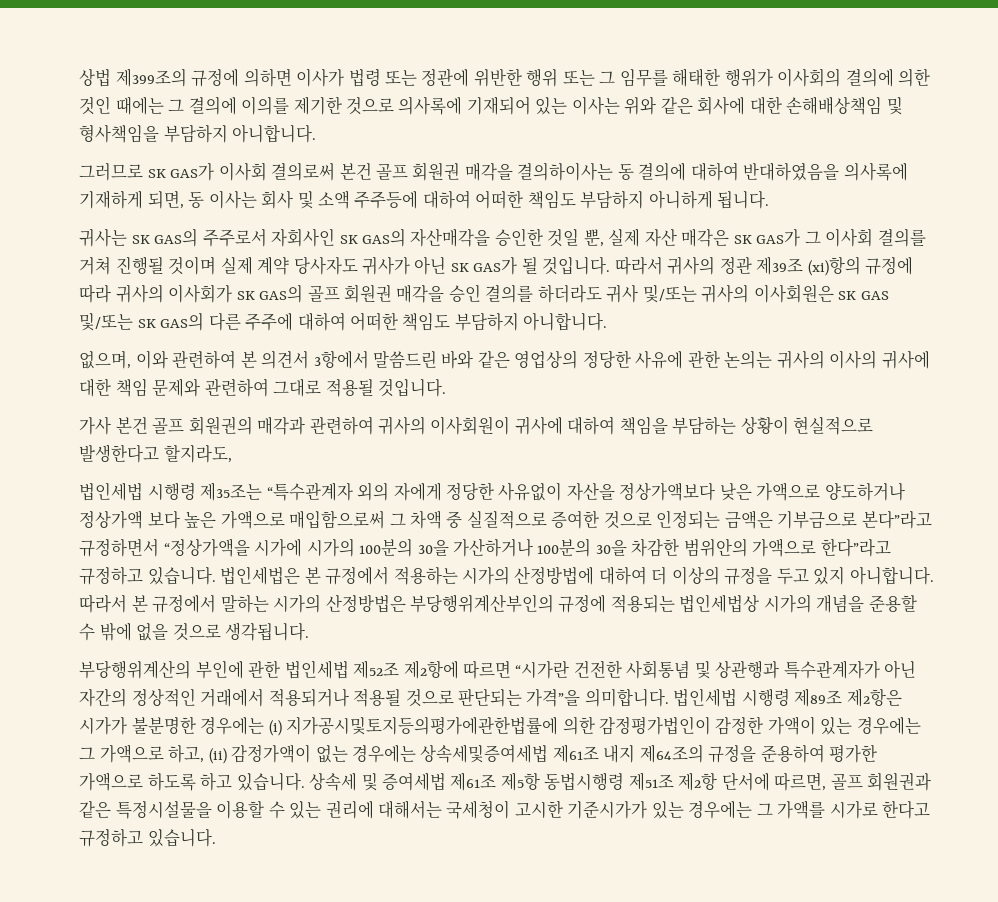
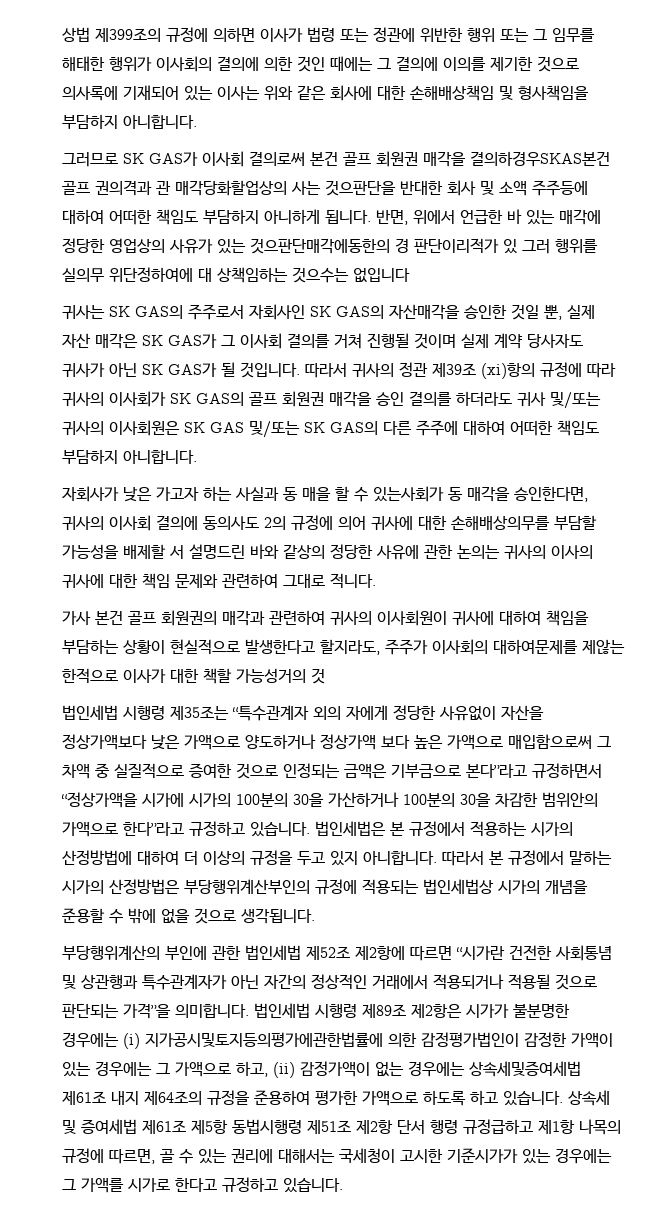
- 그러므로 SK GAS가 이사회 결의로써 본건 골프 회원권 매각을 결의하이사는 동 결의에 대하여 반대하였음을 의사록에 기재하게 되면, 동 이사는 회사 및 소액 주주등에 대하여 어떠한 책임도 부담하지 아니하게 됩니다.
+ 그러므로 SK GAS가 이사회 결의로써 본건 골프 회원권 매각을 결의하경우SKAS본건 골프 권의격과 관 매각당화할업상의 사는 것으판단을 반대한 회사 및 소액 주주등에 대하여 어떠한 책임도 부담하지 아니하게 됩니다. 반면, 위에서 언급한 바 있는 매각에 정당한 영업상의 사유가 있는 것으판단매각에동한의 경 판단이리적가 있 그러 행위를 실의무 위단정하여에 대 상책임하는 것으수는 없입니다
- 없으며, 이와 관련하여 본 의견서 3항에서 말씀드린 바와 같은 영업상의 정당한 사유에 관한 논의는 귀사의 이사의 귀사에 대한 책임 문제와 관련하여 그대로 적용될 것입니다.
+ 자회사가 낮은 가고자 하는 사실과 동 매을 할 수 있는사회가 동 매각을 승인한다면, 귀사의 이사회 결의에 동의사도 2의 규정에 의어 귀사에 대한 손해배상의무를 부담할 가능성을 배제할 서 설명드린 바와 같상의 정당한 사유에 관한 논의는 귀사의 이사의 귀사에 대한 책임 문제와 관련하여 그대로 적니다.
- 가사 본건 골프 회원권의 매각과 관련하여 귀사의 이사회원이 귀사에 대하여 책임을 부담하는 상황이 현실적으로 발생한다고 할지라도,
+ 가사 본건 골프 회원권의 매각과 관련하여 귀사의 이사회원이 귀사에 대하여 책임을 부담하는 상황이 현실적으로 발생한다고 할지라도, 주주가 이사회의 대하여문제를 제않는 한적으로 이사가 대한 책할 가능성거의 것
- 상속세 및 증여세법 제61조 제5항 동법시행령 제51조 제2항 단서에 따르면, 골프 회원권과 같은 특정시설물을 이용할 수 있는 권리에 대해서는 국세청이 고시한 기준시가가 있는 경우에는 그 가액를 시가로 한다고 규정하고 있습니다.
+ 상속세 및 증여세법 제61조 제5항 동법시행령 제51조 제2항 단서 행령 규정급하고 제1항 나목의 규정에 따르면, 골 수 있는 권리에 대해서는 국세청이 고시한 기준시가가 있는 경우에는 그 가액를 시가로 한다고 규정하고 있습니다.

